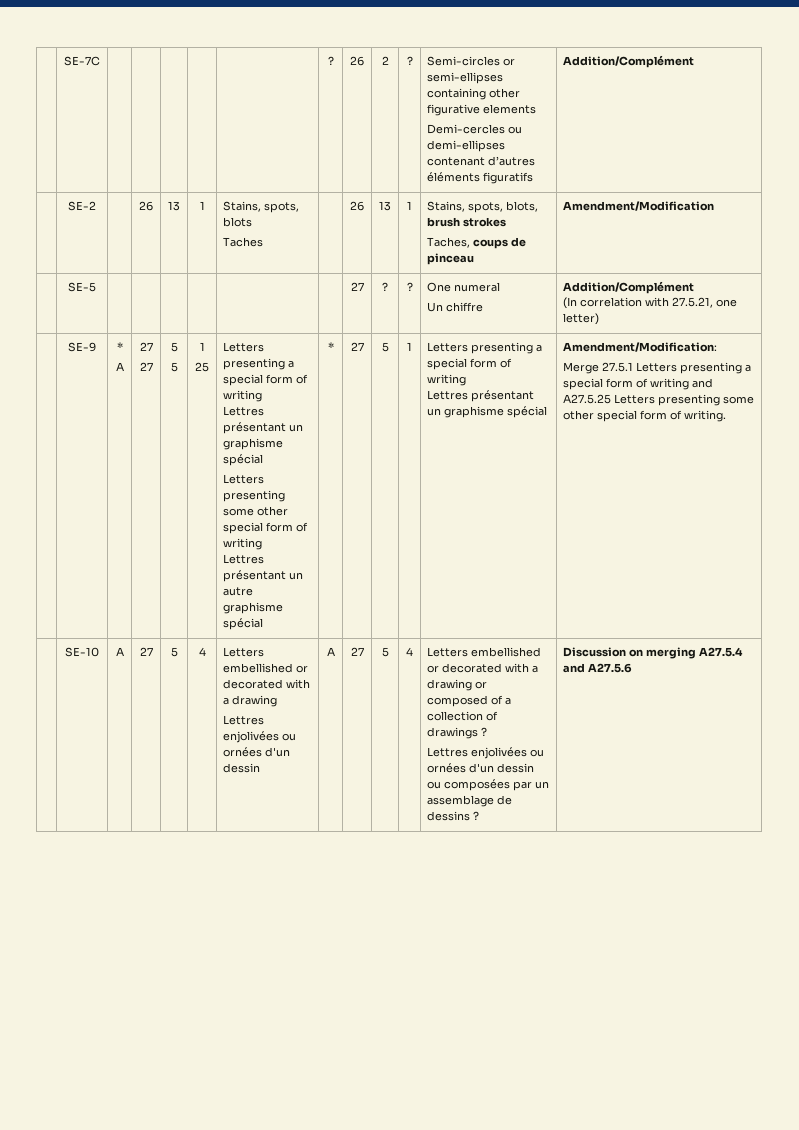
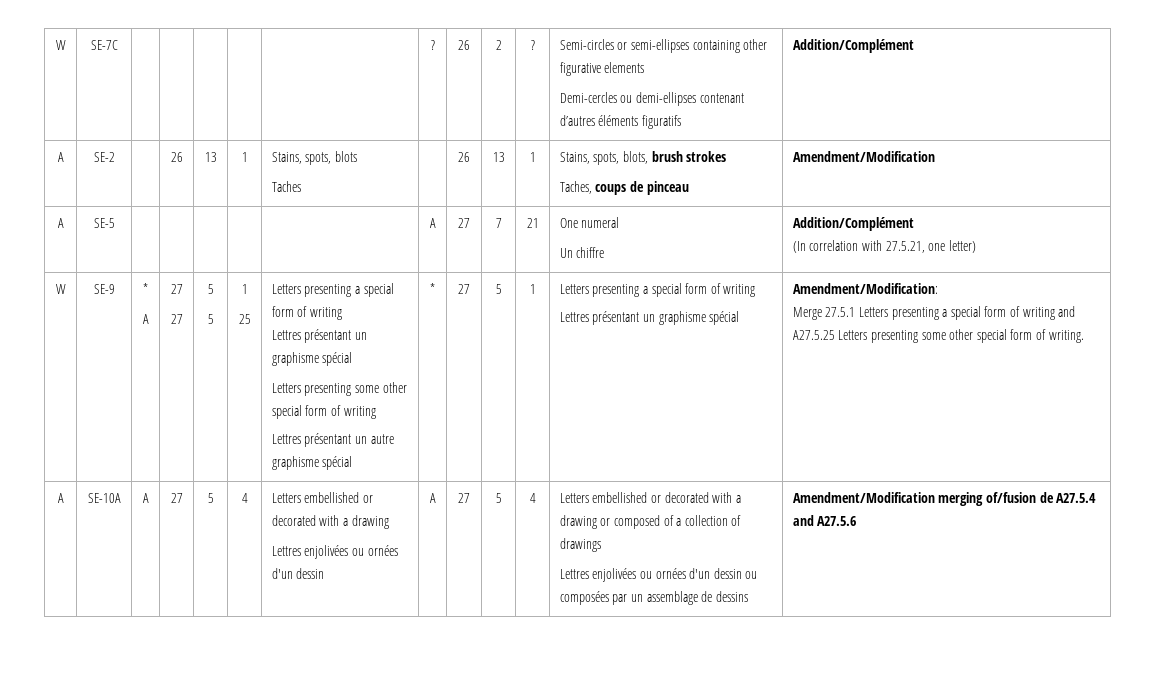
- | SE-7C | | | | | | ? | 26 | 2 | ? | Semi-circles or semi-ellipses containing other figurative elements
+ W | SE-7C | | | | | | ? | 26 | 2 | ? | Semi-circles or semi-ellipses containing other figurative elements
- | SE-2 | | 26 | 13 | 1 | Stains, spots, blots
+ A | SE-2 | | 26 | 13 | 1 | Stains, spots, blots
- | SE-5 | | | | | | | 27 | ? | ? | One numeral
+ A | SE-5 | | | | | | A | 27 | 7 | 21 | One numeral
  Un chiffre | Addition/Complément
  (In correlation with 27.5.21, one letter)
+ W
- SE-10
+ A | SE-10A
- Letters embellished or decorated with a drawing or composed of a collection of drawings ?
+ Letters embellished or decorated with a drawing or composed of a collection of drawings
- Lettres enjolivées ou ornées d'un dessin ou composées par un assemblage de dessins ? | Discussion on merging A27.5.4 and A27.5.6
+ Lettres enjolivées ou ornées d'un dessin ou composées par un assemblage de dessins | Amendment/Modification merging of/fusion de A27.5.4 and A27.5.6

